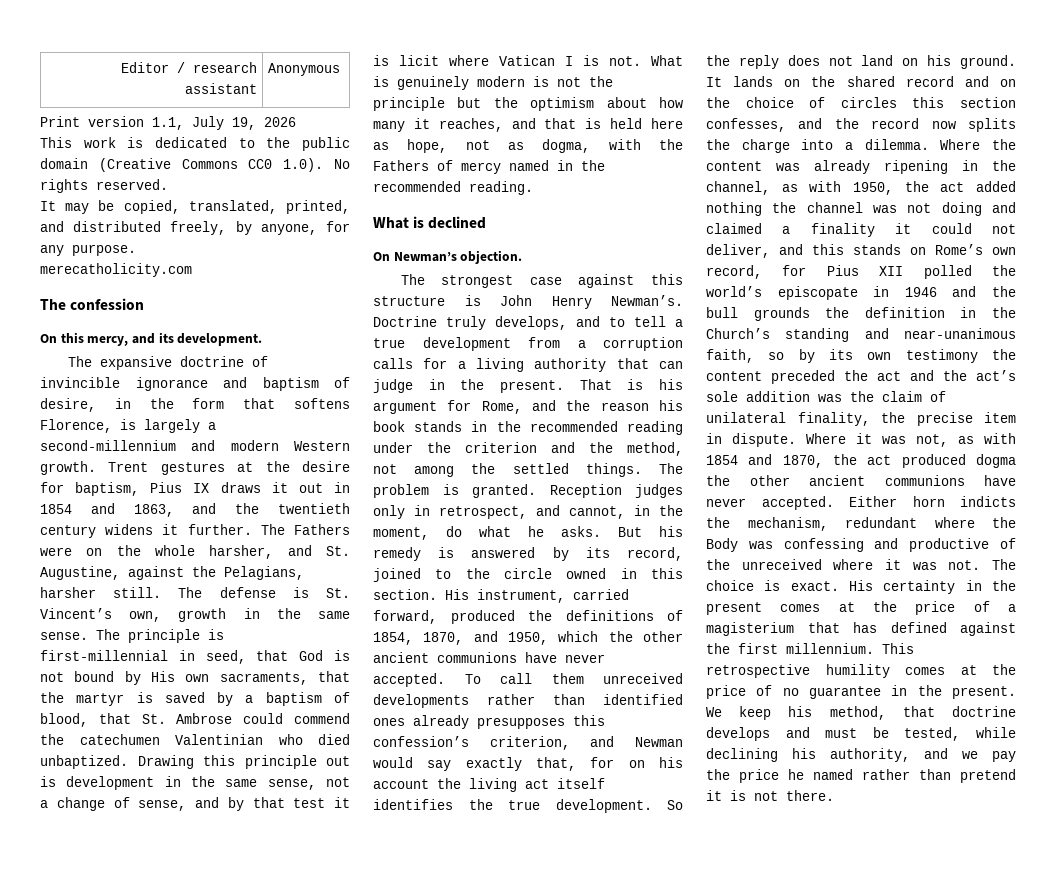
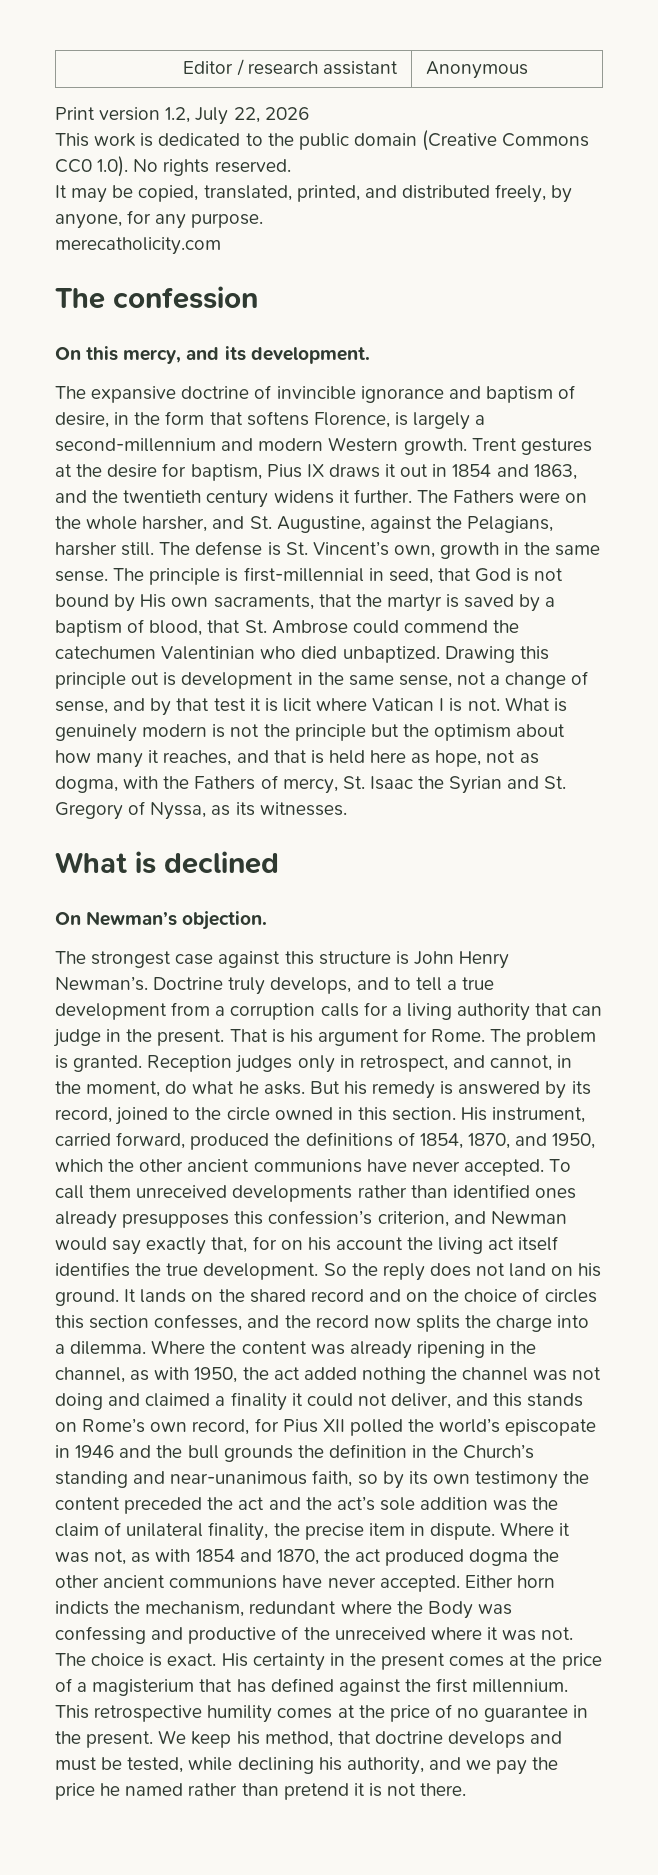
- Print version 1.1, July 19, 2026
+ Print version 1.2, July 22, 2026
- What is genuinely modern is not the principle but the optimism about how many it reaches, and that is held here as hope, not as dogma, with the Fathers of mercy named in the recommended reading.
+ What is genuinely modern is not the principle but the optimism about how many it reaches, and that is held here as hope, not as dogma, with the Fathers of mercy, St. Isaac the Syrian and St. Gregory of Nyssa, as its witnesses.
- That is his argument for Rome, and the reason his book stands in the recommended reading under the criterion and the method, not among the settled things.
+ That is his argument for Rome.

